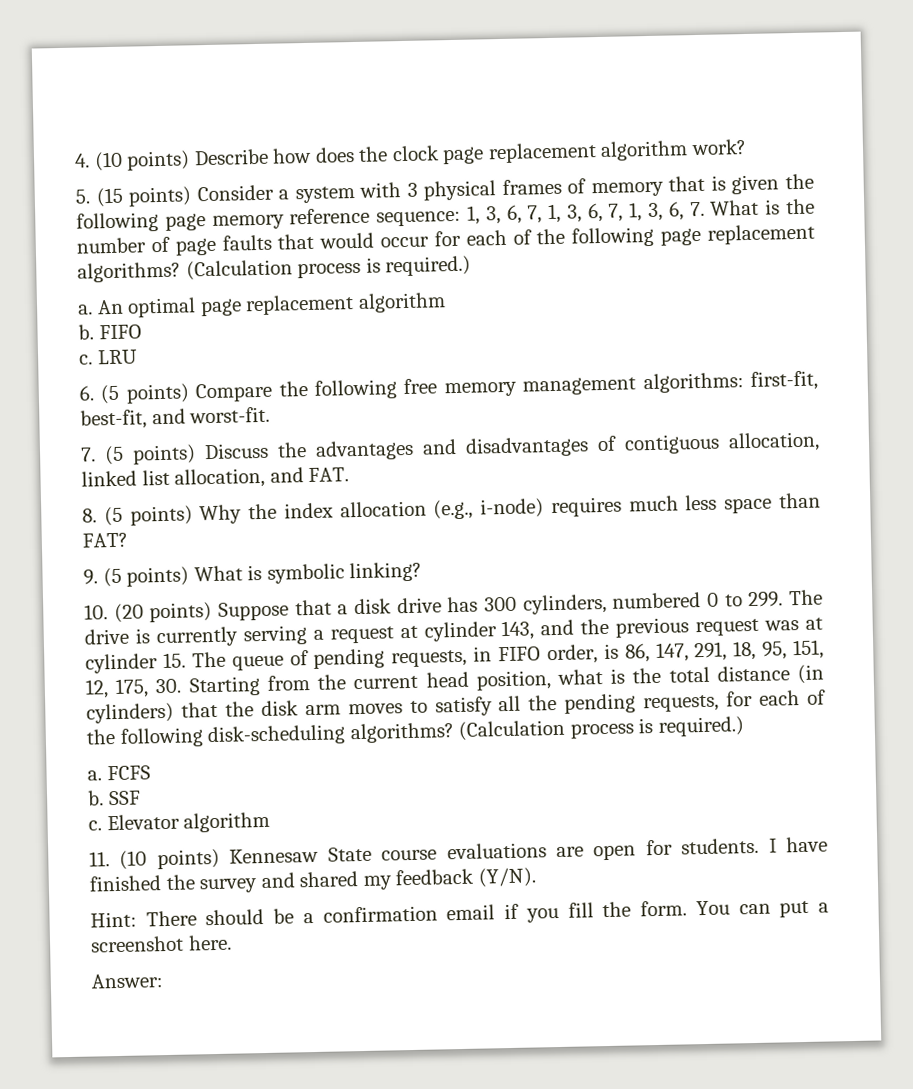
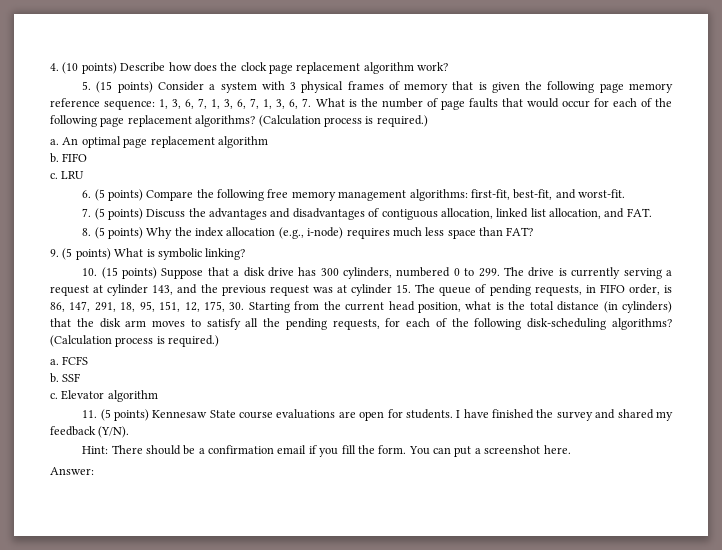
- 10. (20 points) Suppose that a disk drive has 300 cylinders, numbered 0 to 299. The drive is currently serving a request at cylinder 143, and the previous request was at cylinder 15. The queue of pending requests, in FIFO order, is 86, 147, 291, 18, 95, 151, 12, 175, 30. Starting from the current head position, what is the total distance (in cylinders) that the disk arm moves to satisfy all the pending requests, for each of the following disk-scheduling algorithms?
+ 10. (15 points) Suppose that a disk drive has 300 cylinders, numbered 0 to 299. The drive is currently serving a request at cylinder 143, and the previous request was at cylinder 15. The queue of pending requests, in FIFO order, is 86, 147, 291, 18, 95, 151, 12, 175, 30. Starting from the current head position, what is the total distance (in cylinders) that the disk arm moves to satisfy all the pending requests, for each of the following disk-scheduling algorithms?
- 11. (10 points) Kennesaw State course evaluations are open for students.
+ 11. (5 points) Kennesaw State course evaluations are open for students.

